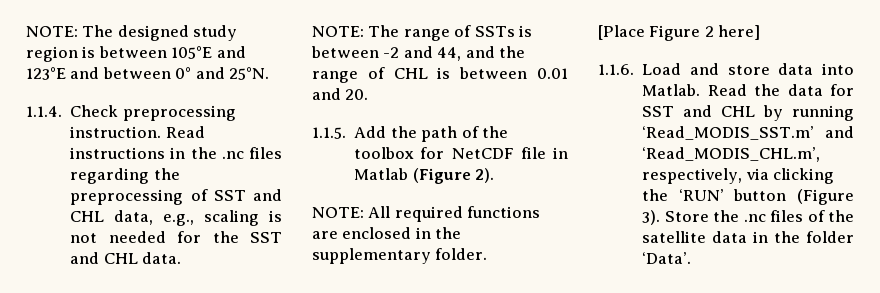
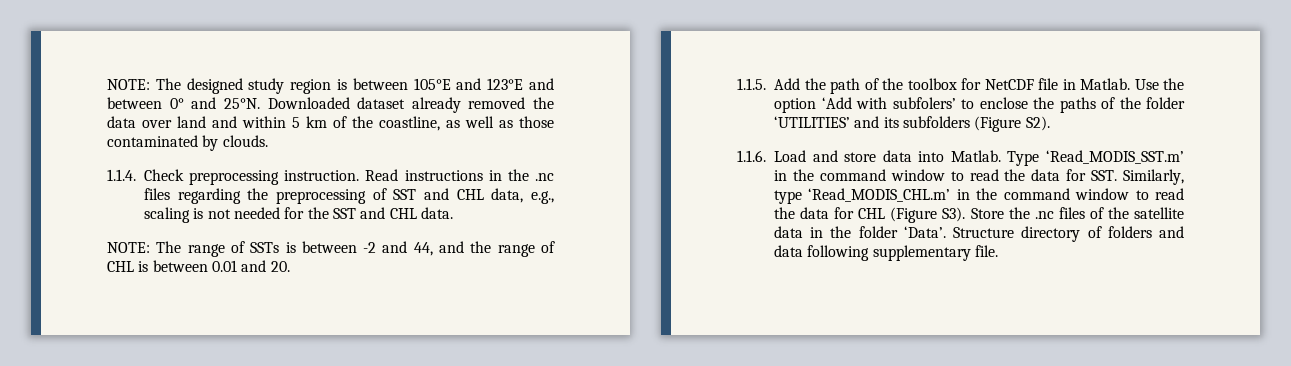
+ Downloaded dataset already removed the data over land and within 5 km of the coastline, as well as those contaminated by clouds.
- 1.1.5. Add the path of the toolbox for NetCDF file in Matlab (Figure 2).
- NOTE: All required functions are enclosed in the supplementary folder.
- [Place Figure 2 here]
+ 1.1.5. Add the path of the toolbox for NetCDF file in Matlab. Use the option ‘Add with subfolers’ to enclose the paths of the folder ‘UTILITIES’ and its subfolders (Figure S2).
- Read the data for SST and CHL by running ‘Read_MODIS_SST.m’ and ‘Read_MODIS_CHL.m’, respectively, via clicking the ‘RUN’ button (Figure 3). Store the .nc files of the satellite data in the folder ‘Data’.
+ Type ‘Read_MODIS_SST.m’ in the command window to read the data for SST. Similarly, type ‘Read_MODIS_CHL.m’ in the command window to read the data for CHL (Figure S3). Store the .nc files of the satellite data in the folder ‘Data’.
+ Structure directory of folders and data following supplementary file.

